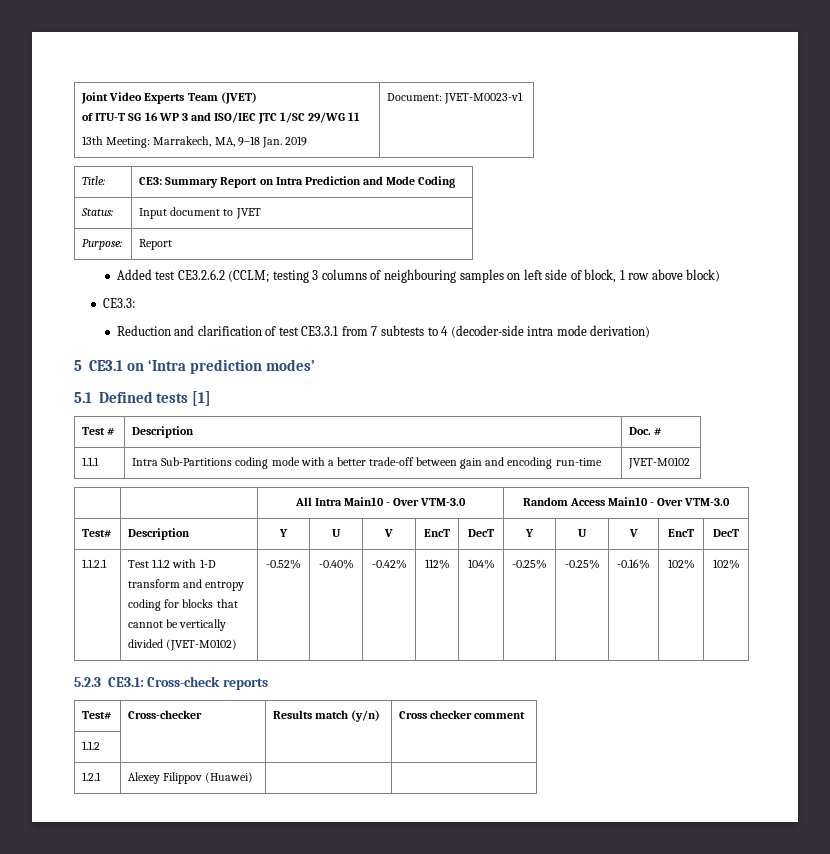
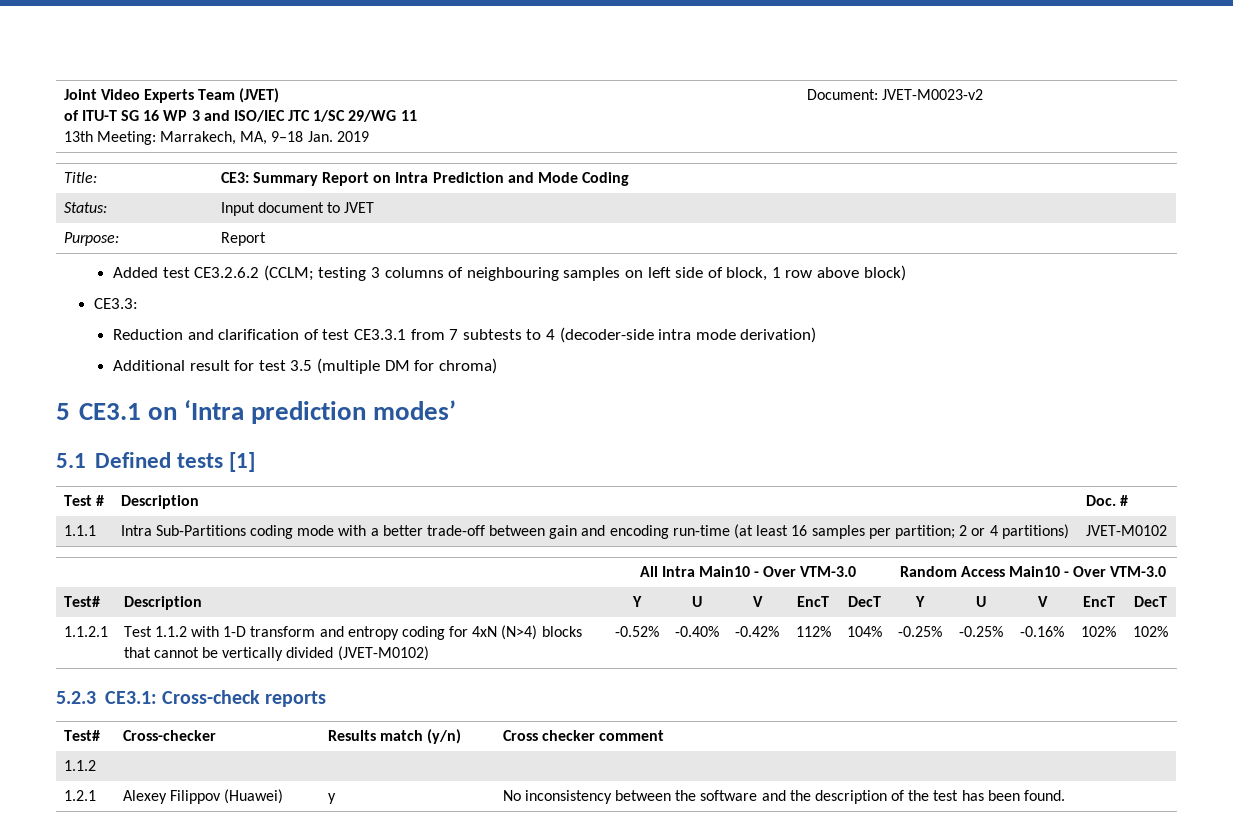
  Joint Video Experts Team (JVET)
  of ITU-T SG 16 WP 3 and ISO/IEC JTC 1/SC 29/WG 11
- 13th Meeting: Marrakech, MA, 9–18 Jan. 2019 | Document: JVET-M0023-v1
+ 13th Meeting: Marrakech, MA, 9–18 Jan. 2019 | Document: JVET-M0023-v2
+ Additional result for test 3.5 (multiple DM for chroma)
- 1.1.1 | Intra Sub-Partitions coding mode with a better trade-off between gain and encoding run-time | JVET-M0102
+ 1.1.1 | Intra Sub-Partitions coding mode with a better trade-off between gain and encoding run-time (at least 16 samples per partition; 2 or 4 partitions) | JVET-M0102
- 1.1.2.1 | Test 1.1.2 with 1-D transform and entropy coding for blocks that cannot be vertically divided (JVET-M0102) | -0.52% | -0.40% | -0.42% | 112% | 104% | -0.25% | -0.25% | -0.16% | 102% | 102%
+ 1.1.2.1 | Test 1.1.2 with 1-D transform and entropy coding for 4xN (N>4) blocks that cannot be vertically divided (JVET-M0102) | -0.52% | -0.40% | -0.42% | 112% | 104% | -0.25% | -0.25% | -0.16% | 102% | 102%
- 1.2.1 | Alexey Filippov (Huawei) | |
+ 1.2.1 | Alexey Filippov (Huawei) | y | No inconsistency between the software and the description of the test has been found.

